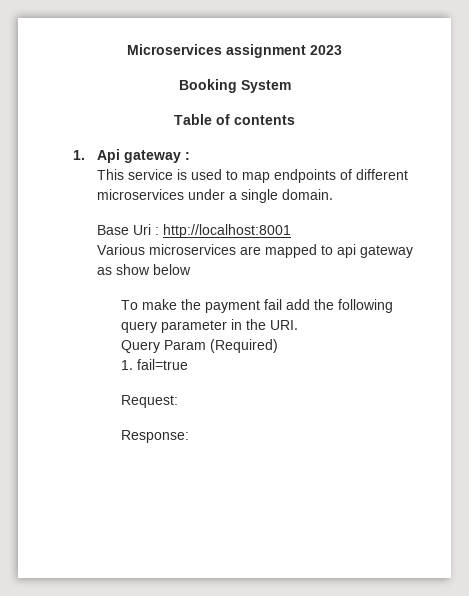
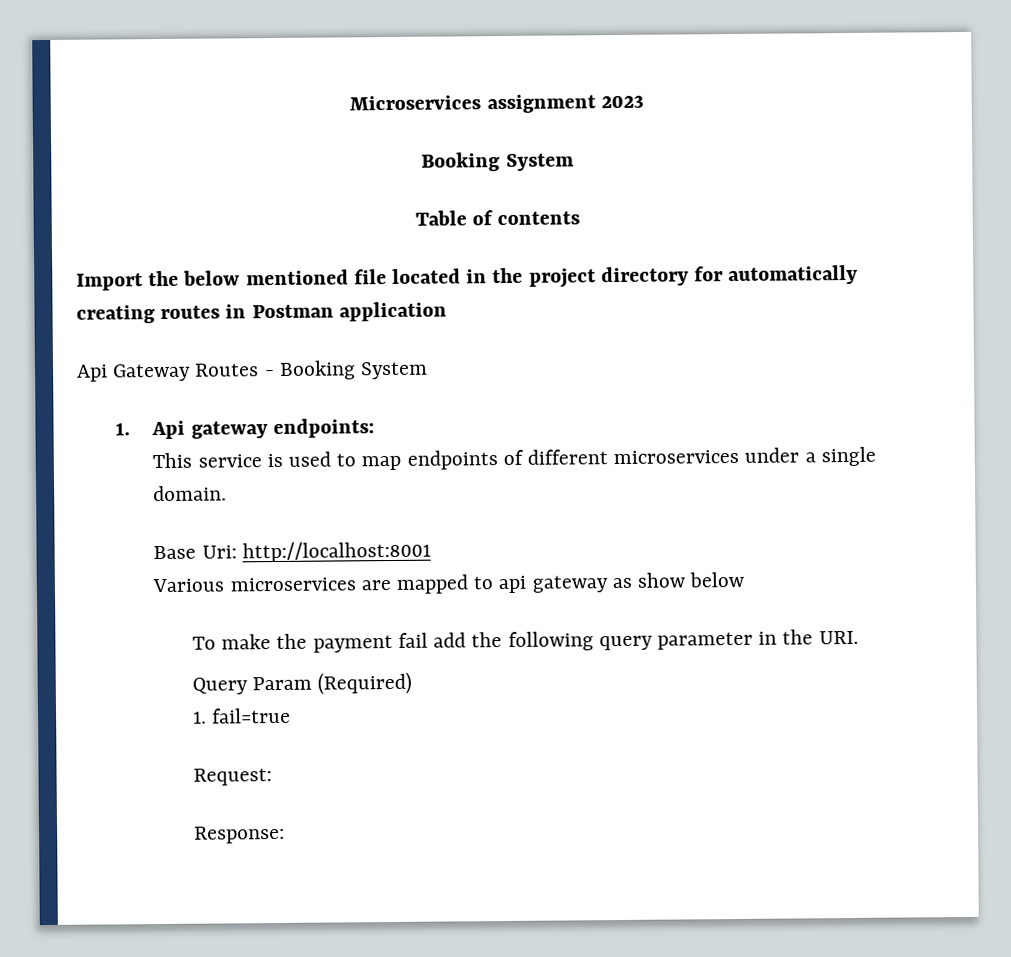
+ Import the below mentioned file located in the project directory for automatically creating routes in Postman application
+ Api Gateway Routes - Booking System
- 1. Api gateway :
+ 1. Api gateway endpoints:
- Base Uri : http://localhost:8001
+ Base Uri: http://localhost:8001

